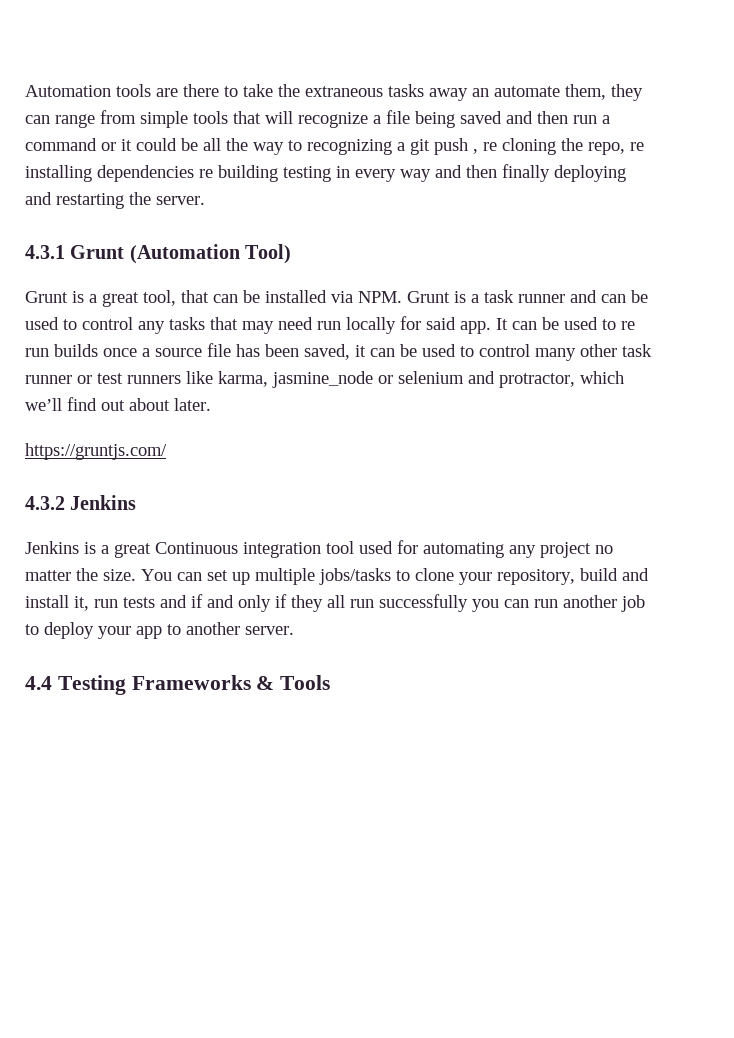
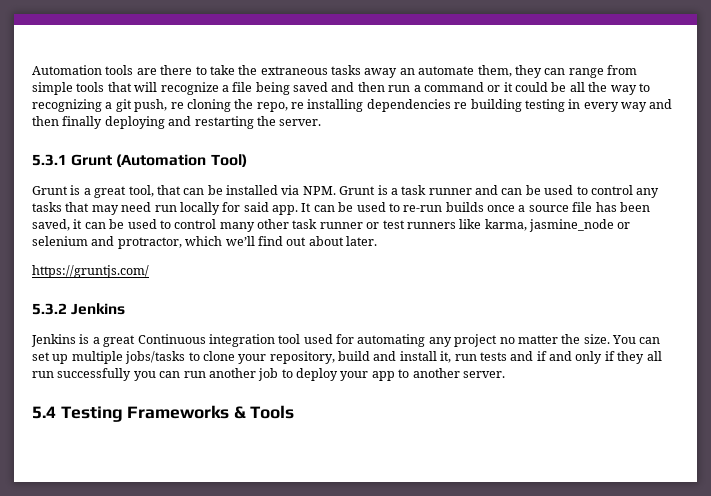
- Automation tools are there to take the extraneous tasks away an automate them, they can range from simple tools that will recognize a file being saved and then run a command or it could be all the way to recognizing a git push , re cloning the repo, re installing dependencies re building testing in every way and then finally deploying and restarting the server.
+ Automation tools are there to take the extraneous tasks away an automate them, they can range from simple tools that will recognize a file being saved and then run a command or it could be all the way to recognizing a git push, re cloning the repo, re installing dependencies re building testing in every way and then finally deploying and restarting the server.
- 4.3.1 Grunt (Automation Tool)
+ 5.3.1 Grunt (Automation Tool)
- It can be used to re run builds once a source file has been saved, it can be used to control many other task runner or test runners like karma, jasmine_node or selenium and protractor, which we’ll find out about later.
+ It can be used to re-run builds once a source file has been saved, it can be used to control many other task runner or test runners like karma, jasmine_node or selenium and protractor, which we’ll find out about later.
- 4.3.2 Jenkins
+ 5.3.2 Jenkins
- 4.4 Testing Frameworks & Tools
+ 5.4 Testing Frameworks & Tools

